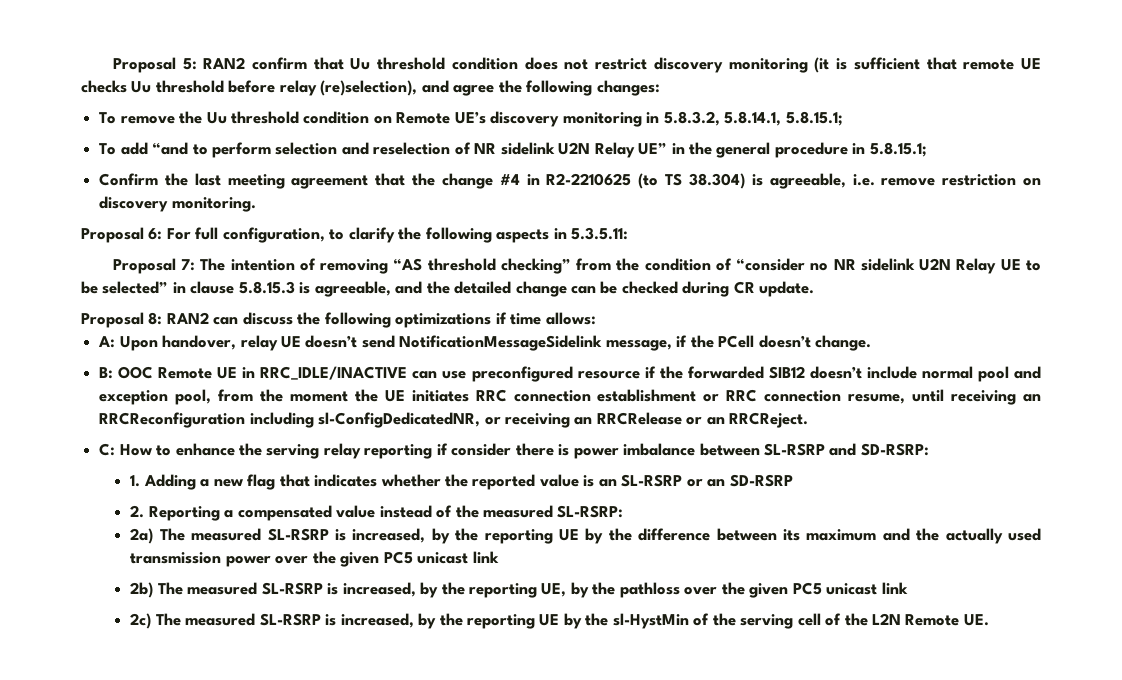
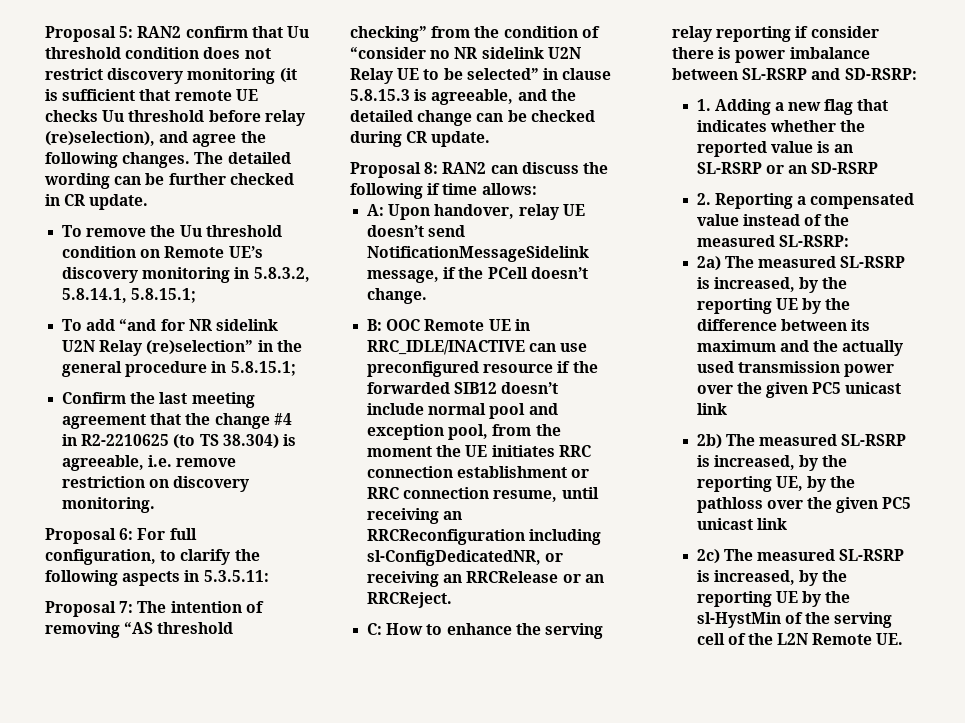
- Proposal 5: RAN2 confirm that Uu threshold condition does not restrict discovery monitoring (it is sufficient that remote UE checks Uu threshold before relay (re)selection), and agree the following changes:
+ Proposal 5: RAN2 confirm that Uu threshold condition does not restrict discovery monitoring (it is sufficient that remote UE checks Uu threshold before relay (re)selection), and agree the following changes. The detailed wording can be further checked in CR update.
- To add “and to perform selection and reselection of NR sidelink U2N Relay UE” in the general procedure in 5.8.15.1;
+ To add “and for NR sidelink U2N Relay (re)selection” in the general procedure in 5.8.15.1;
- Proposal 8: RAN2 can discuss the following optimizations if time allows:
+ Proposal 8: RAN2 can discuss the following if time allows:

